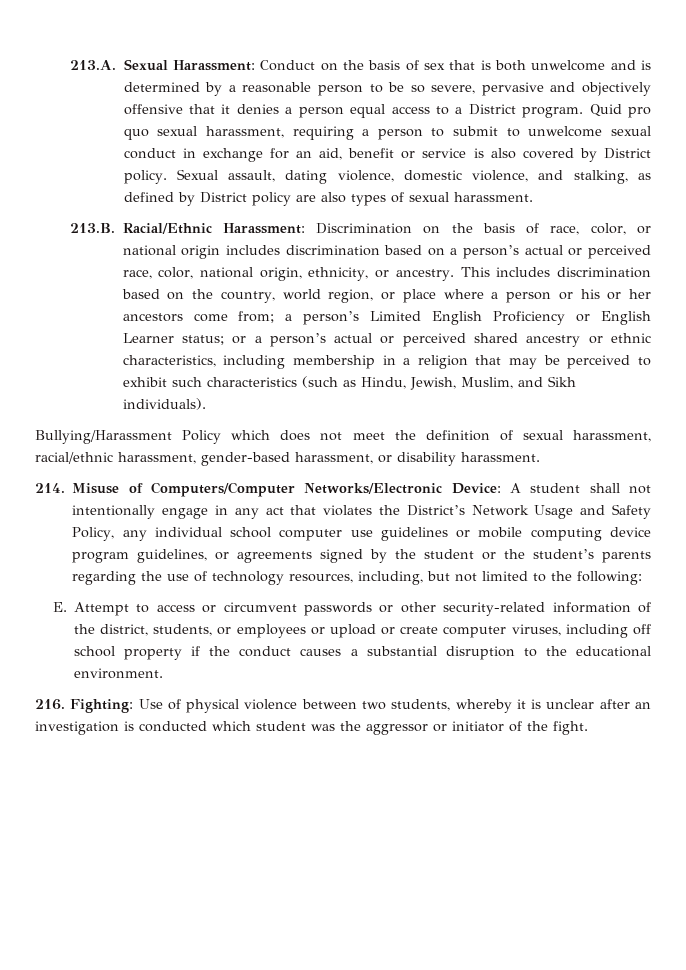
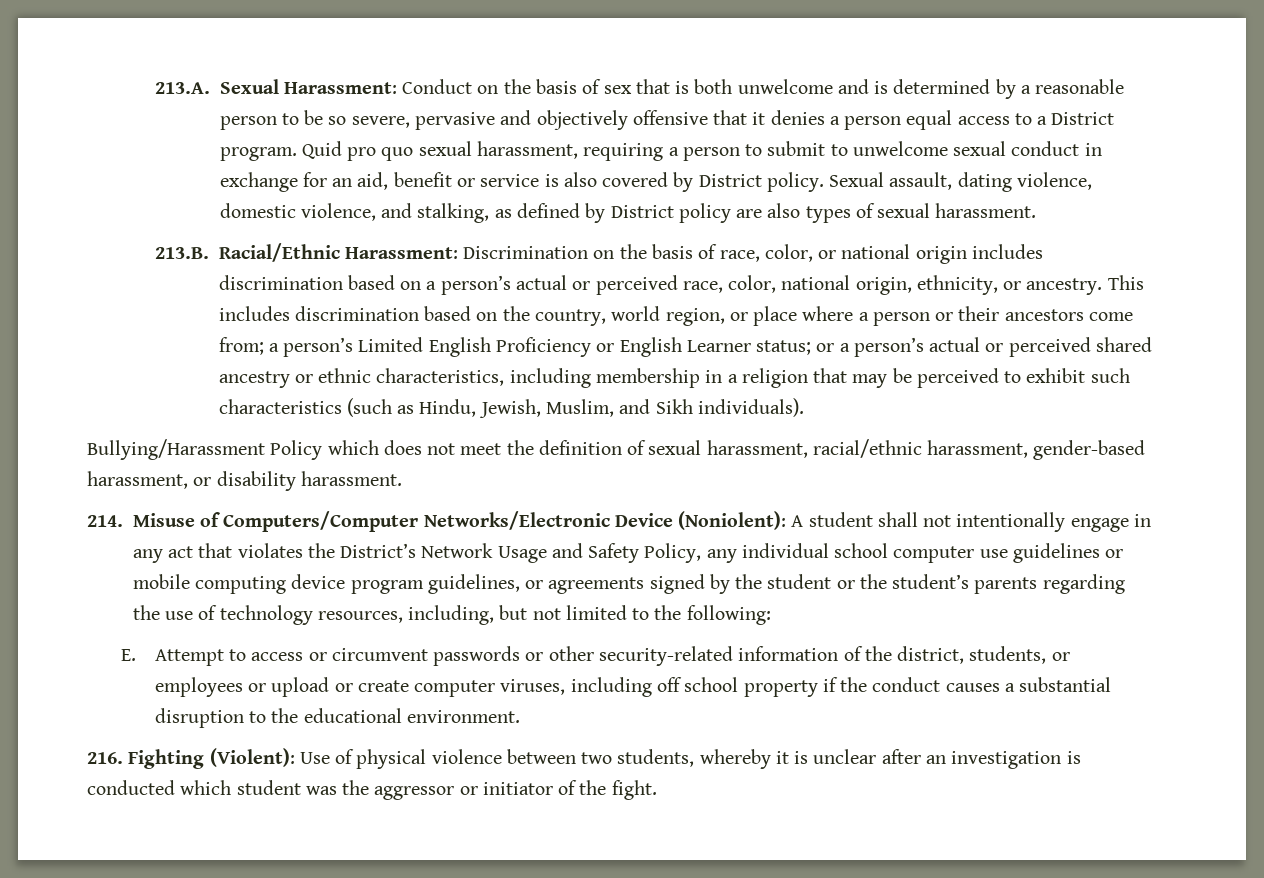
- This includes discrimination based on the country, world region, or place where a person or his or her ancestors come from; a person’s Limited English Proficiency or English Learner status; or a person’s actual or perceived shared ancestry or ethnic characteristics, including membership in a religion that may be perceived to exhibit such characteristics (such as Hindu, Jewish, Muslim, and Sikh individuals).
+ This includes discrimination based on the country, world region, or place where a person or their ancestors come from; a person’s Limited English Proficiency or English Learner status; or a person’s actual or perceived shared ancestry or ethnic characteristics, including membership in a religion that may be perceived to exhibit such characteristics (such as Hindu, Jewish, Muslim, and Sikh individuals).
- 214. Misuse of Computers/Computer Networks/Electronic Device: A student shall not intentionally engage in any act that violates the District’s Network Usage and Safety Policy, any individual school computer use guidelines or mobile computing device program guidelines, or agreements signed by the student or the student’s parents regarding the use of technology resources, including, but not limited to the following:
+ 214. Misuse of Computers/Computer Networks/Electronic Device (Noniolent): A student shall not intentionally engage in any act that violates the District’s Network Usage and Safety Policy, any individual school computer use guidelines or mobile computing device program guidelines, or agreements signed by the student or the student’s parents regarding the use of technology resources, including, but not limited to the following:
- 216. Fighting: Use of physical violence between two students, whereby it is unclear after an investigation is conducted which student was the aggressor or initiator of the fight.
+ 216. Fighting (Violent): Use of physical violence between two students, whereby it is unclear after an investigation is conducted which student was the aggressor or initiator of the fight.

